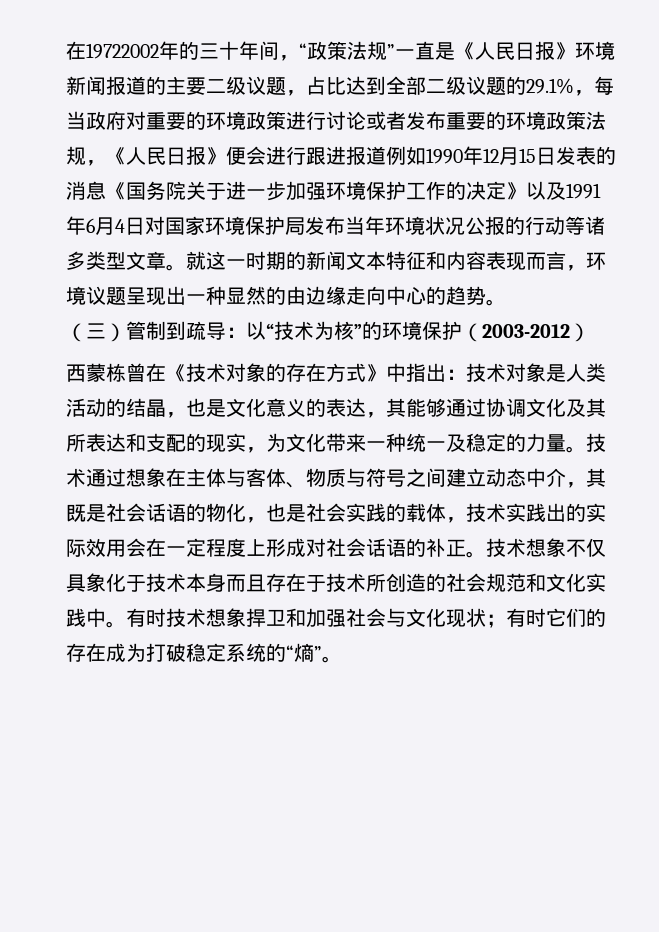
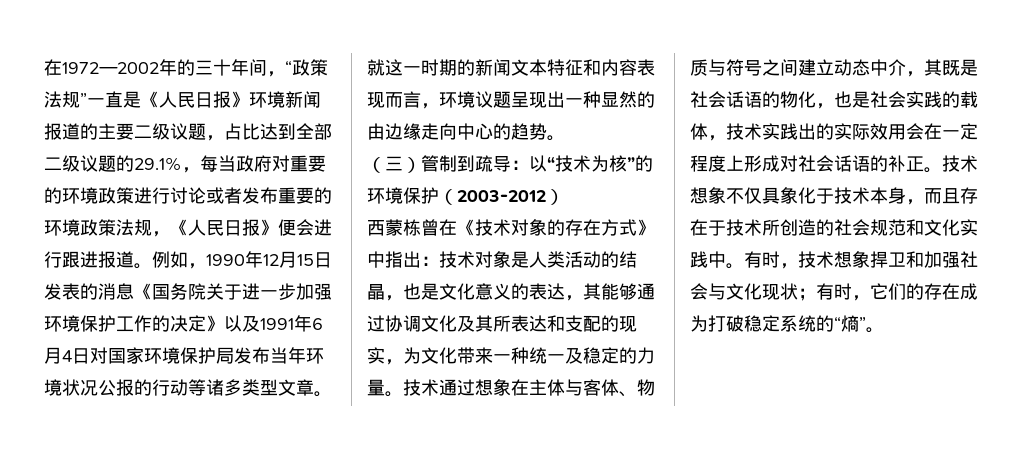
- 在19722002年的三十年间，“政策法规”一直是《人民日报》环境新闻报道的主要二级议题，占比达到全部二级议题的29.1%，每当政府对重要的环境政策进行讨论或者发布重要的环境政策法规，《人民日报》便会进行跟进报道例如1990年12月15日发表的消息《国务院关于进一步加强环境保护工作的决定》以及1991年6月4日对国家环境保护局发布当年环境状况公报的行动等诸多类型文章。
+ 在1972—2002年的三十年间，“政策法规”一直是《人民日报》环境新闻报道的主要二级议题，占比达到全部二级议题的29.1%，每当政府对重要的环境政策进行讨论或者发布重要的环境政策法规，《人民日报》便会进行跟进报道。例如，1990年12月15日发表的消息《国务院关于进一步加强环境保护工作的决定》以及1991年6月4日对国家环境保护局发布当年环境状况公报的行动等诸多类型文章。
- 技术想象不仅具象化于技术本身而且存在于技术所创造的社会规范和文化实践中。
+ 技术想象不仅具象化于技术本身，而且存在于技术所创造的社会规范和文化实践中。
- 有时技术想象捍卫和加强社会与文化现状；有时它们的存在成为打破稳定系统的“熵”。
+ 有时，技术想象捍卫和加强社会与文化现状；有时，它们的存在成为打破稳定系统的“熵”。

